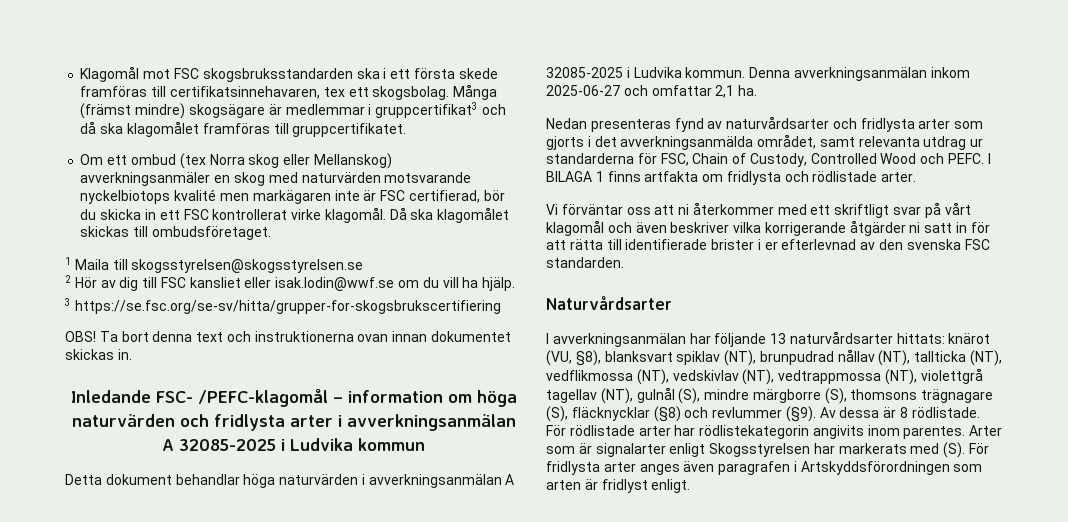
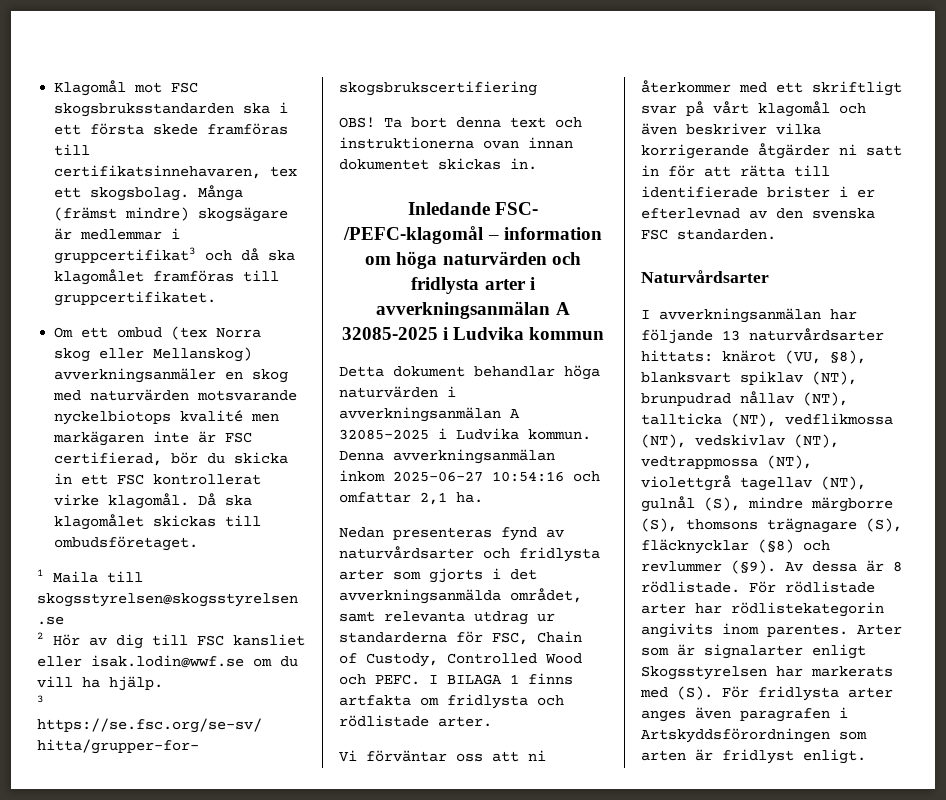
- Denna avverkningsanmälan inkom 2025-06-27 och omfattar 2,1 ha.
+ Denna avverkningsanmälan inkom 2025-06-27 10:54:16 och omfattar 2,1 ha.

